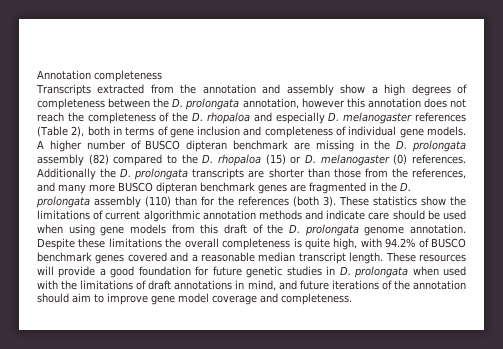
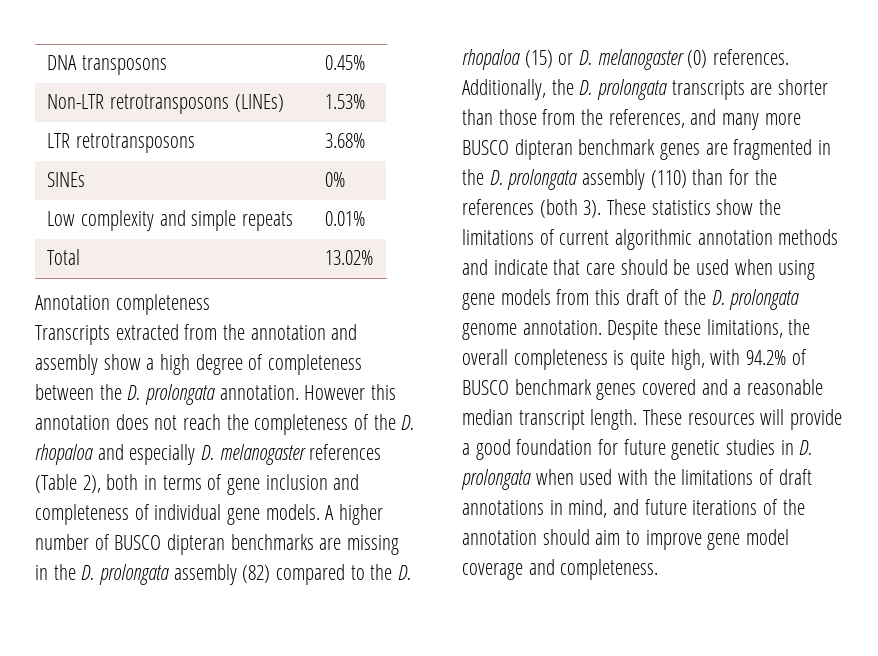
+ DNA transposons | 0.45%
+ Non-LTR retrotransposons (LINEs) | 1.53%
+ LTR retrotransposons | 3.68%
+ SINEs | 0%
+ Low complexity and simple repeats | 0.01%
+ Total | 13.02%
- Transcripts extracted from the annotation and assembly show a high degrees of completeness between the D. prolongata annotation, however this annotation does not reach the completeness of the D. rhopaloa and especially D. melanogaster references (Table 2), both in terms of gene inclusion and completeness of individual gene models.
+ Transcripts extracted from the annotation and assembly show a high degree of completeness between the D. prolongata annotation. However this annotation does not reach the completeness of the D. rhopaloa and especially D. melanogaster references (Table 2), both in terms of gene inclusion and completeness of individual gene models.
- A higher number of BUSCO dipteran benchmark are missing in the D. prolongata assembly (82) compared to the D. rhopaloa (15) or D. melanogaster (0) references.
+ A higher number of BUSCO dipteran benchmarks are missing in the D. prolongata assembly (82) compared to the D. rhopaloa (15) or D. melanogaster (0) references.
- Additionally the D. prolongata transcripts are shorter than those from the references, and many more BUSCO dipteran benchmark genes are fragmented in the D. prolongata assembly (110) than for the references (both 3).
+ Additionally, the D. prolongata transcripts are shorter than those from the references, and many more BUSCO dipteran benchmark genes are fragmented in the D. prolongata assembly (110) than for the references (both 3).
- These statistics show the limitations of current algorithmic annotation methods and indicate care should be used when using gene models from this draft of the D. prolongata genome annotation.
+ These statistics show the limitations of current algorithmic annotation methods and indicate that care should be used when using gene models from this draft of the D. prolongata genome annotation.
- Despite these limitations the overall completeness is quite high, with 94.2% of BUSCO benchmark genes covered and a reasonable median transcript length.
+ Despite these limitations, the overall completeness is quite high, with 94.2% of BUSCO benchmark genes covered and a reasonable median transcript length.

